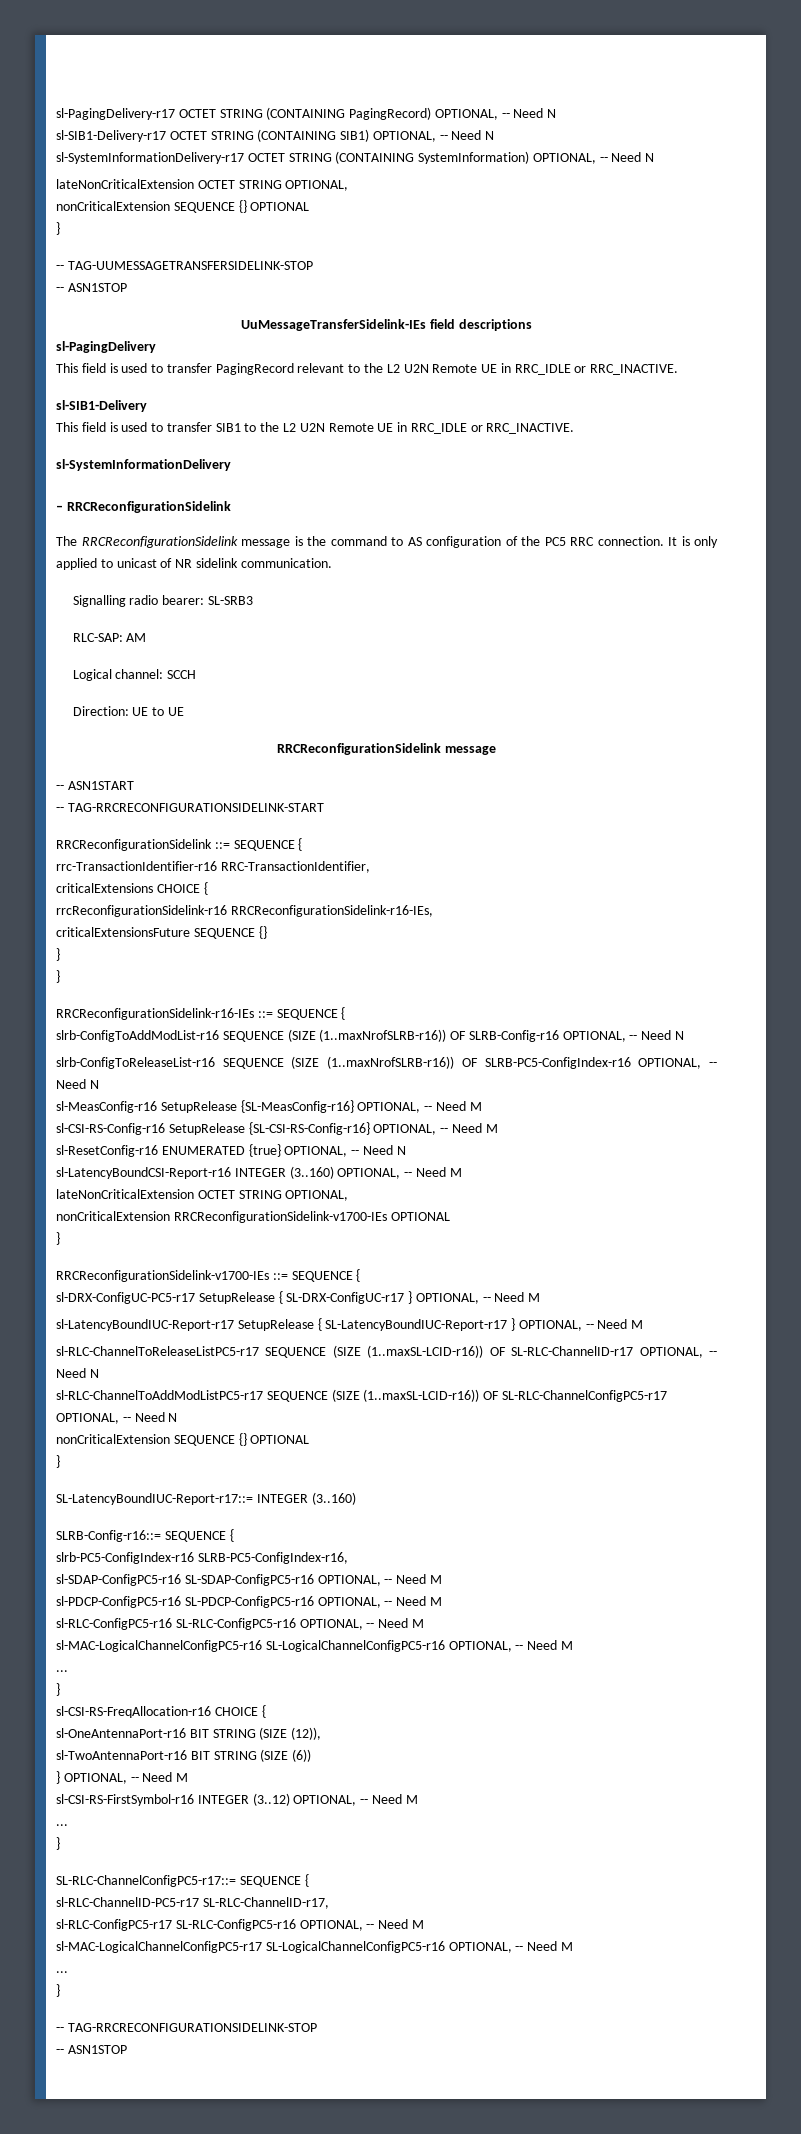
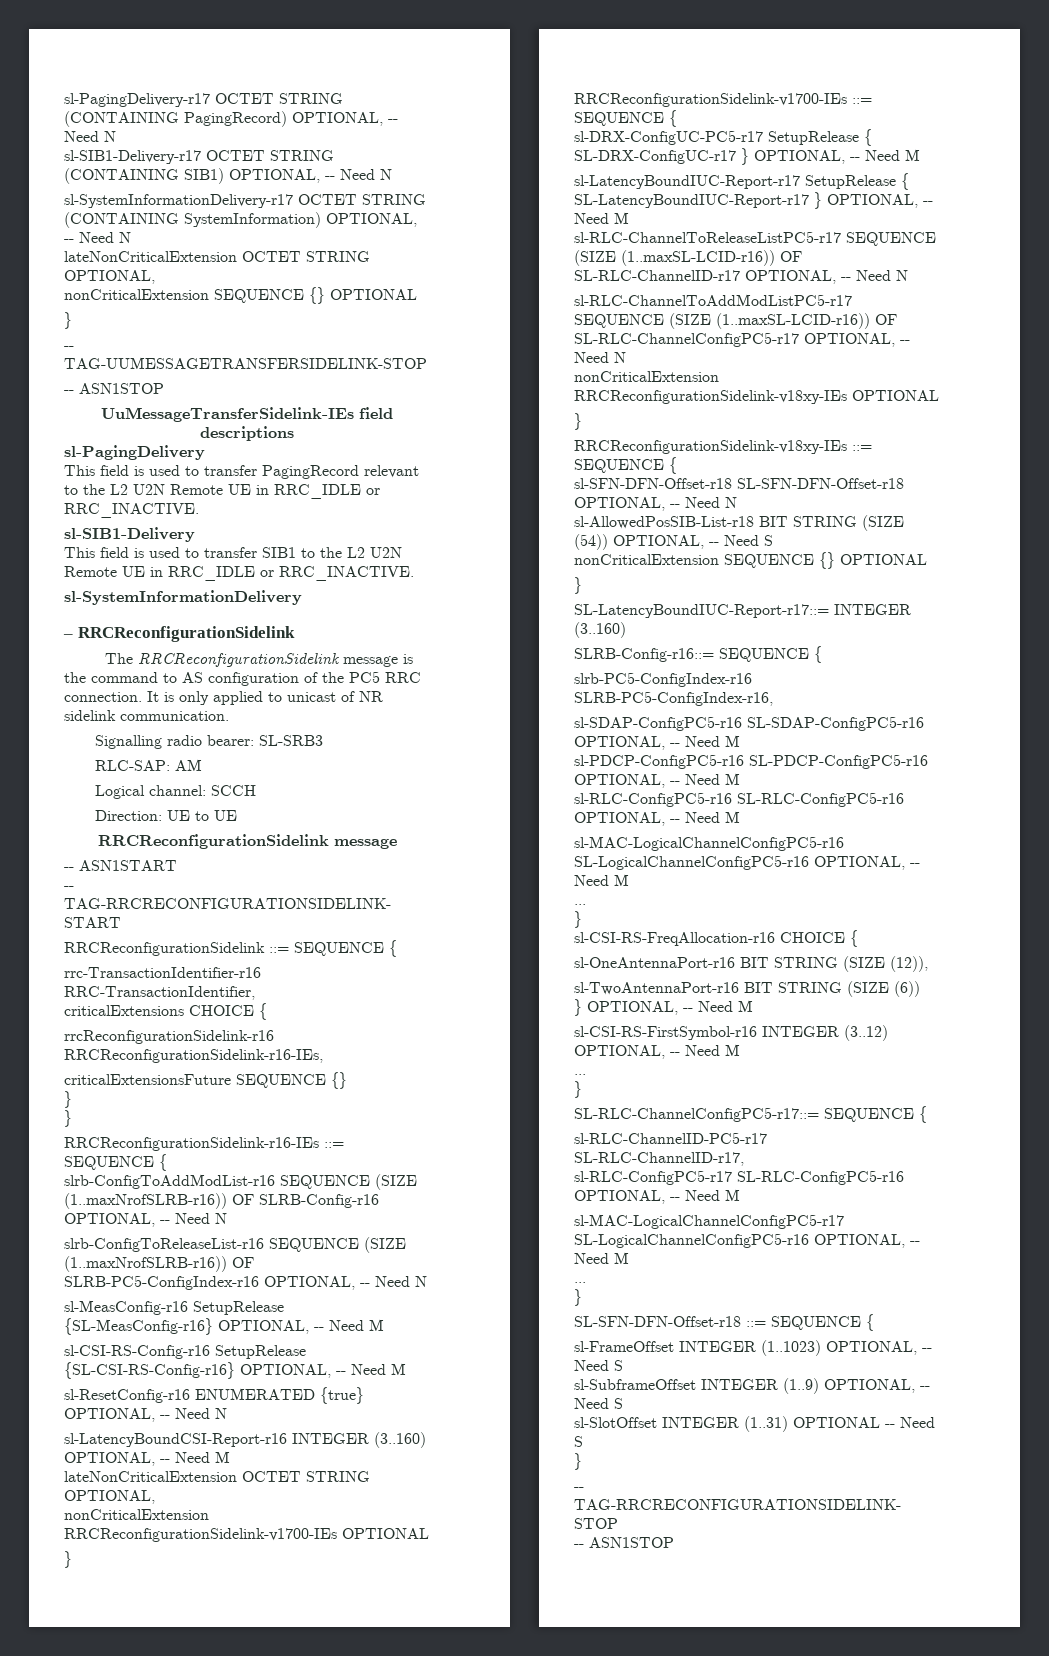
+ nonCriticalExtension RRCReconfigurationSidelink-v18xy-IEs OPTIONAL
+ }
+ RRCReconfigurationSidelink-v18xy-IEs ::= SEQUENCE {
+ sl-SFN-DFN-Offset-r18 SL-SFN-DFN-Offset-r18 OPTIONAL, -- Need N
+ sl-AllowedPosSIB-List-r18 BIT STRING (SIZE (54)) OPTIONAL, -- Need S
+ SL-SFN-DFN-Offset-r18 ::= SEQUENCE {
+ sl-FrameOffset INTEGER (1..1023) OPTIONAL, -- Need S
+ sl-SubframeOffset INTEGER (1..9) OPTIONAL, -- Need S
+ sl-SlotOffset INTEGER (1..31) OPTIONAL -- Need S
+ }

